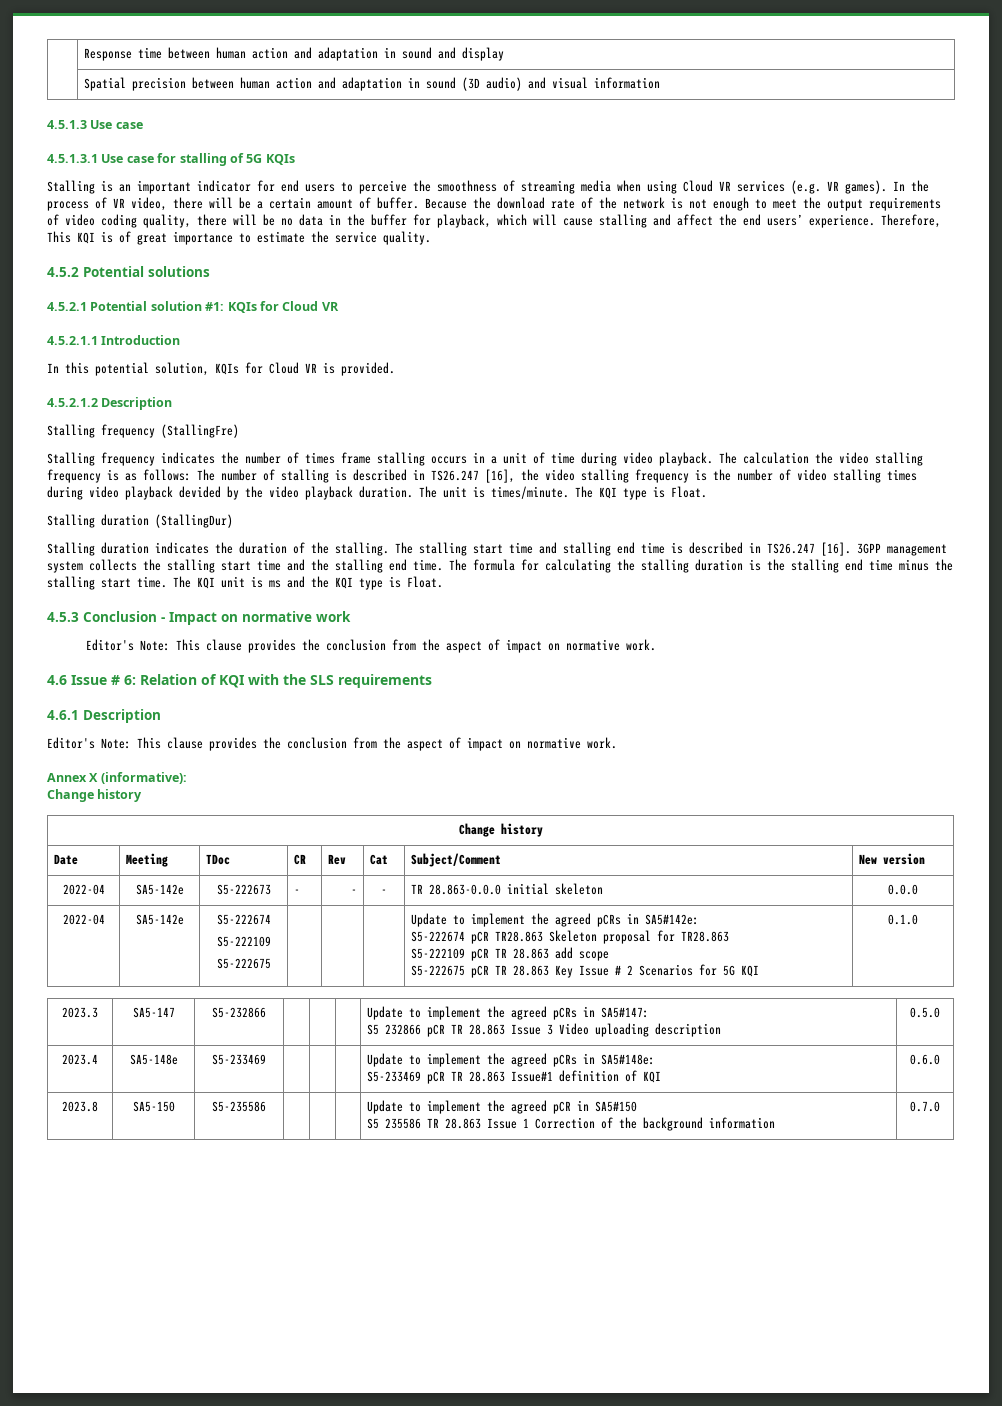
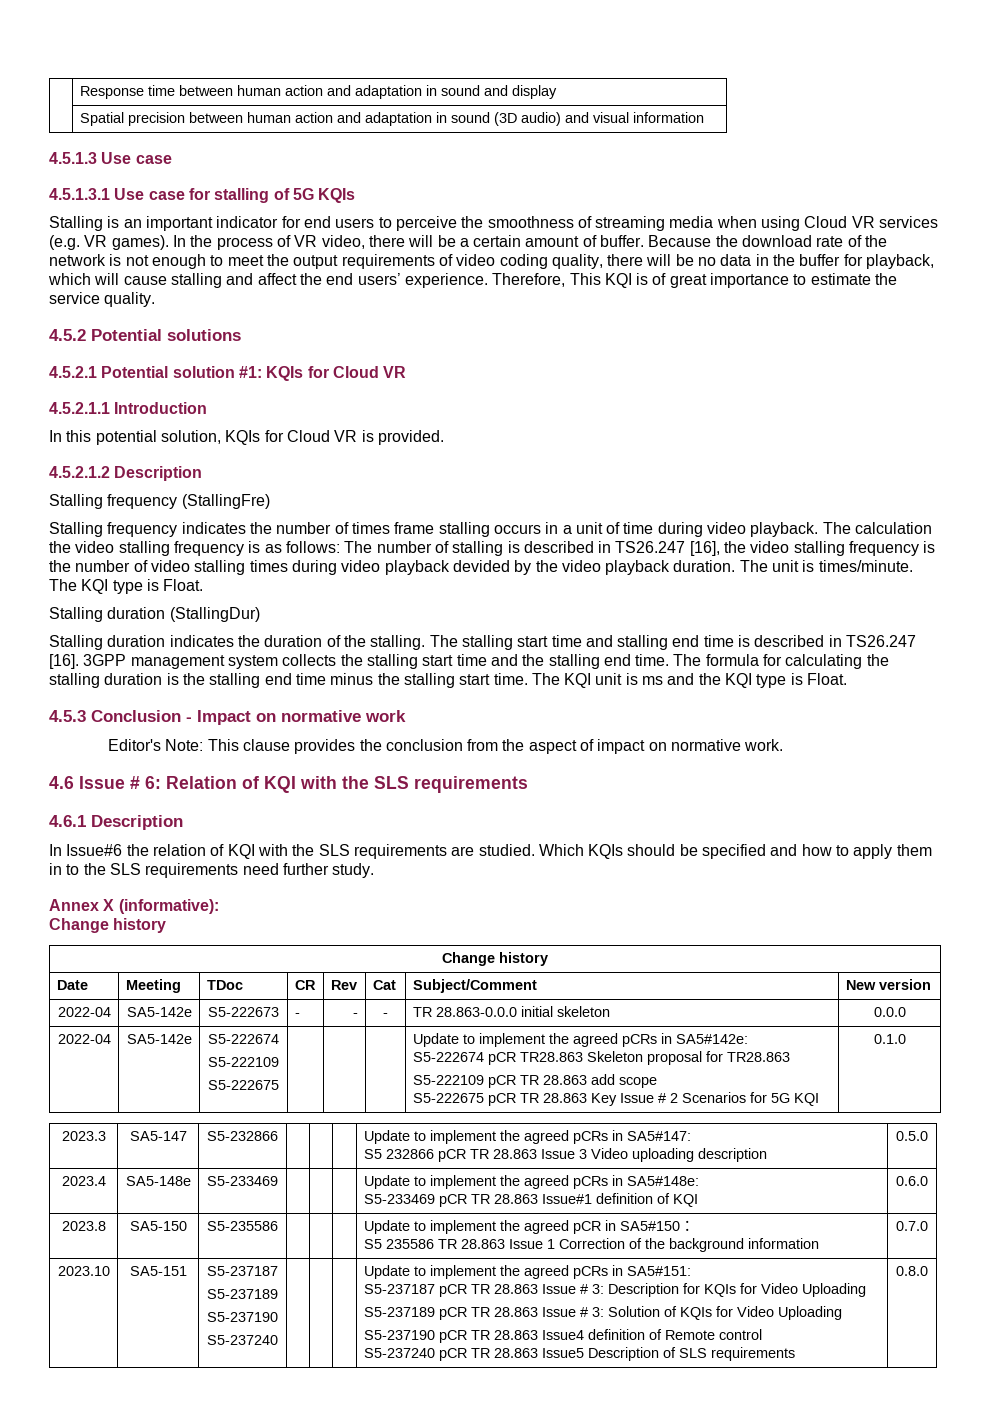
  4.6.1 Description
- Editor's Note: This clause provides the conclusion from the aspect of impact on normative work.
+ In Issue#6 the relation of KQI with the SLS requirements are studied. Which KQIs should be specified and how to apply them in to the SLS requirements need further study.
- 2023.8 | SA5-150 | S5-235586 | | | | Update to implement the agreed pCR in SA5#150
+ 2023.8 | SA5-150 | S5-235586 | | | | Update to implement the agreed pCR in SA5#150：
+ 2023.10 | SA5-151 | S5-237187
+ S5-237189
+ S5-237190
+ S5-237240 | | | | Update to implement the agreed pCRs in SA5#151:
+ S5-237187 pCR TR 28.863 Issue # 3: Description for KQIs for Video Uploading
+ S5-237189 pCR TR 28.863 Issue # 3: Solution of KQIs for Video Uploading
+ S5-237190 pCR TR 28.863 Issue4 definition of Remote control
+ S5-237240 pCR TR 28.863 Issue5 Description of SLS requirements | 0.8.0

